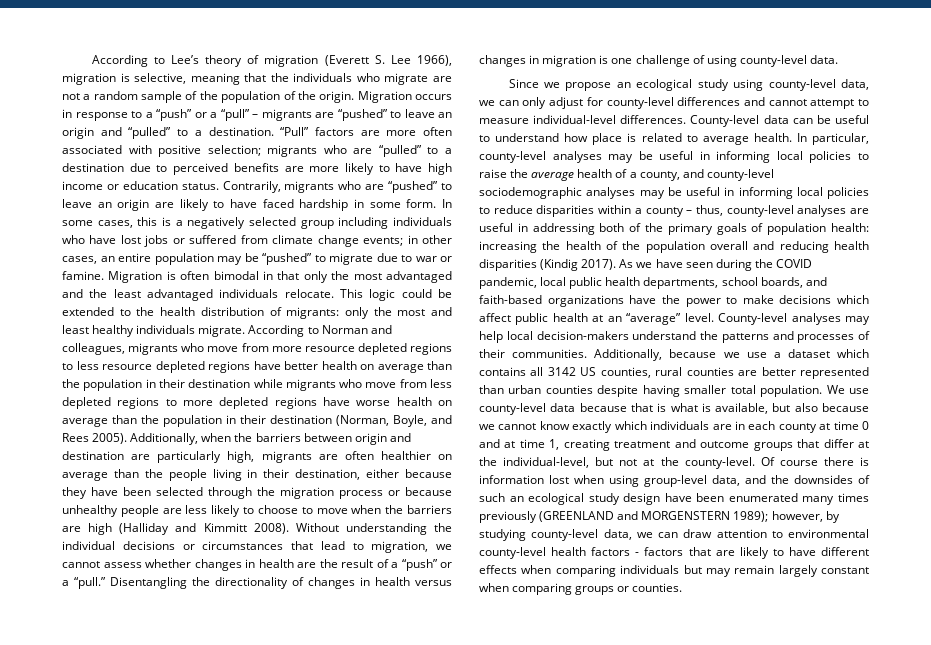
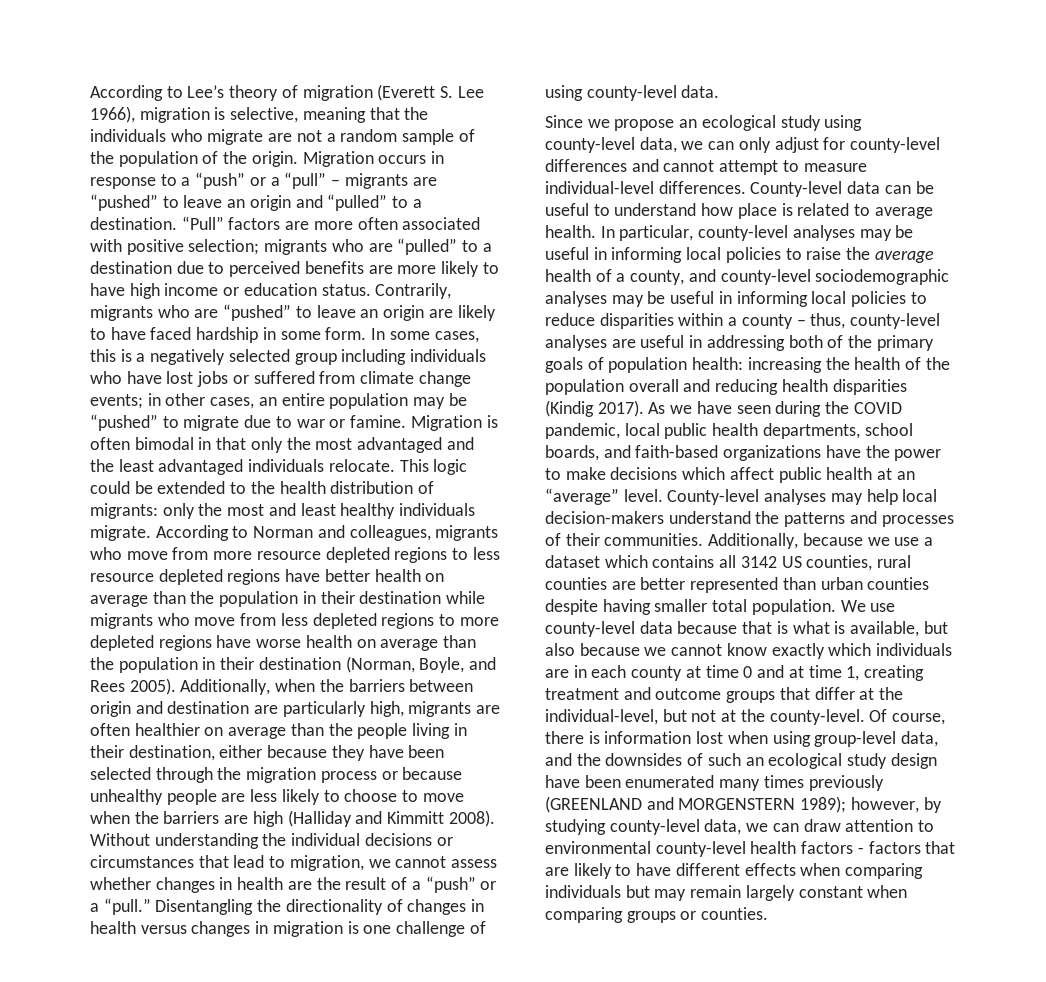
- Of course there is information lost when using group-level data, and the downsides of such an ecological study design have been enumerated many times previously (GREENLAND and MORGENSTERN 1989);
+ Of course, there is information lost when using group-level data, and the downsides of such an ecological study design have been enumerated many times previously (GREENLAND and MORGENSTERN 1989);

